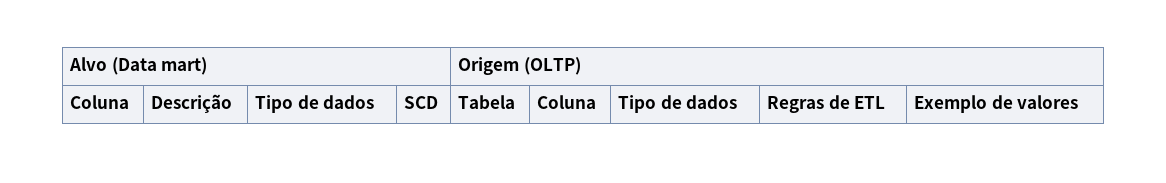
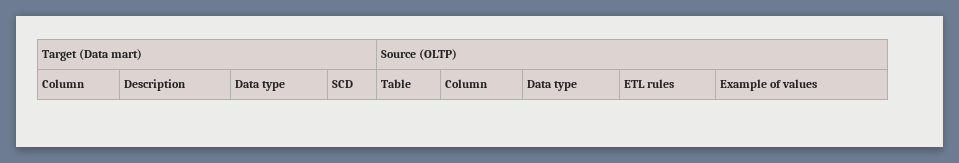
- Alvo (Data mart) | Origem (OLTP)
+ Target (Data mart) | Source (OLTP)
- Coluna | Descrição | Tipo de dados | SCD | Tabela | Coluna | Tipo de dados | Regras de ETL | Exemplo de valores
+ Column | Description | Data type | SCD | Table | Column | Data type | ETL rules | Example of values

